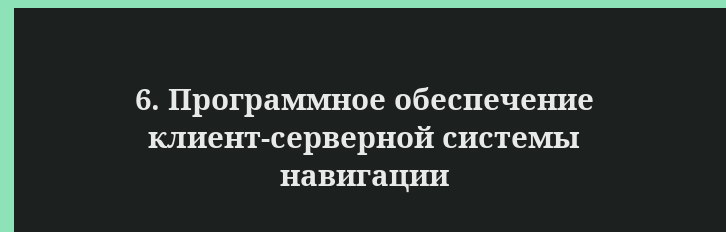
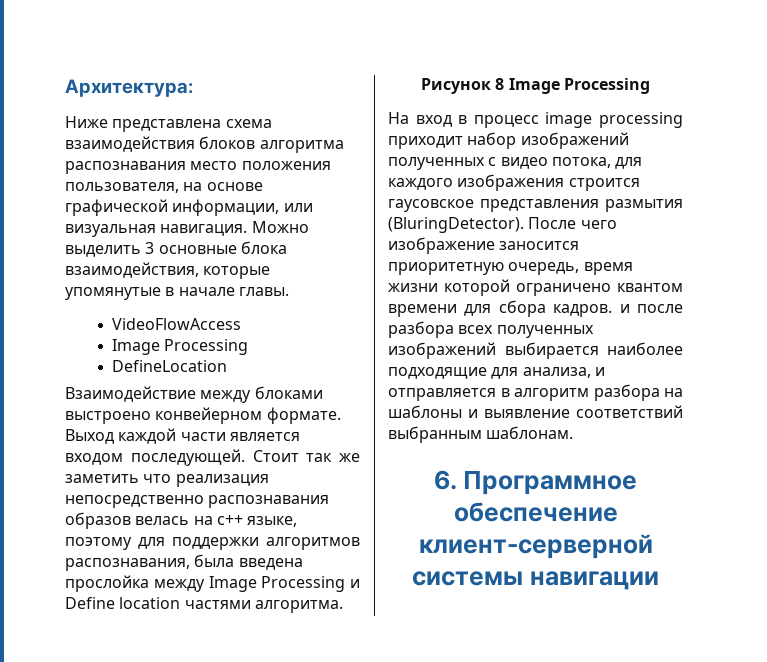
+ Архитектура:
+ Ниже представлена схема взаимодействия блоков алгоритма распознавания место положения пользователя, на основе графической информации, или визуальная навигация. Можно выделить 3 основные блока взаимодействия, которые упомянутые в начале главы.
+ VideoFlowAccess
+ Image Processing
+ DefineLocation
+ Взаимодействие между блоками выстроено конвейерном формате. Выход каждой части является входом последующей. Стоит так же заметить что реализация непосредственно распознавания образов велась на с++ языке, поэтому для поддержки алгоритмов распознавания, была введена прослойка между Image Processing и Define location частями алгоритма.
+ Рисунок 8 Image Processing
+ На вход в процесс image processing приходит набор изображений полученных с видео потока, для каждого изображения строится гаусовское представления размытия (BluringDetector). После чего изображение заносится приоритетную очередь, время жизни которой ограничено квантом времени для сбора кадров. и после разбора всех полученных изображений выбирается наиболее подходящие для анализа, и отправляется в алгоритм разбора на шаблоны и выявление соответствий выбранным шаблонам.

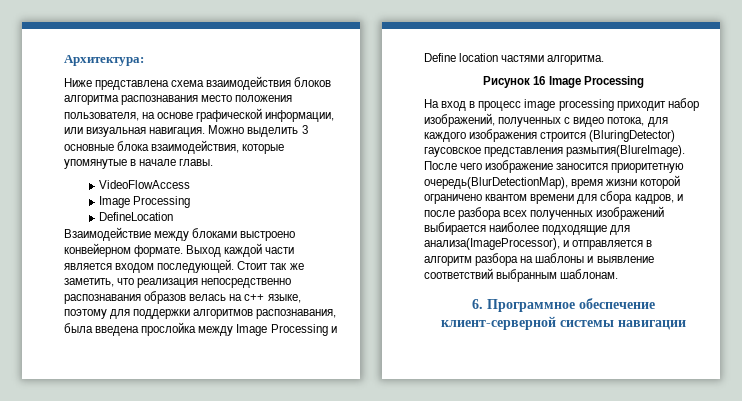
- Стоит так же заметить что реализация непосредственно распознавания образов велась на с++ языке, поэтому для поддержки алгоритмов распознавания, была введена прослойка между Image Processing и Define location частями алгоритма.
+ Стоит так же заметить, что реализация непосредственно распознавания образов велась на с++ языке, поэтому для поддержки алгоритмов распознавания, была введена прослойка между Image Processing и Define location частями алгоритма.
- Рисунок 8 Image Processing
+ Рисунок 16 Image Processing
- На вход в процесс image processing приходит набор изображений полученных с видео потока, для каждого изображения строится гаусовское представления размытия (BluringDetector).
+ На вход в процесс image processing приходит набор изображений, полученных с видео потока, для каждого изображения строится (BluringDetector) гаусовское представления размытия(BlureImage).
- После чего изображение заносится приоритетную очередь, время жизни которой ограничено квантом времени для сбора кадров. и после разбора всех полученных изображений выбирается наиболее подходящие для анализа, и отправляется в алгоритм разбора на шаблоны и выявление соответствий выбранным шаблонам.
+ После чего изображение заносится приоритетную очередь(BlurDetectionMap), время жизни которой ограничено квантом времени для сбора кадров, и после разбора всех полученных изображений выбирается наиболее подходящие для анализа(ImageProcessor), и отправляется в алгоритм разбора на шаблоны и выявление соответствий выбранным шаблонам.

